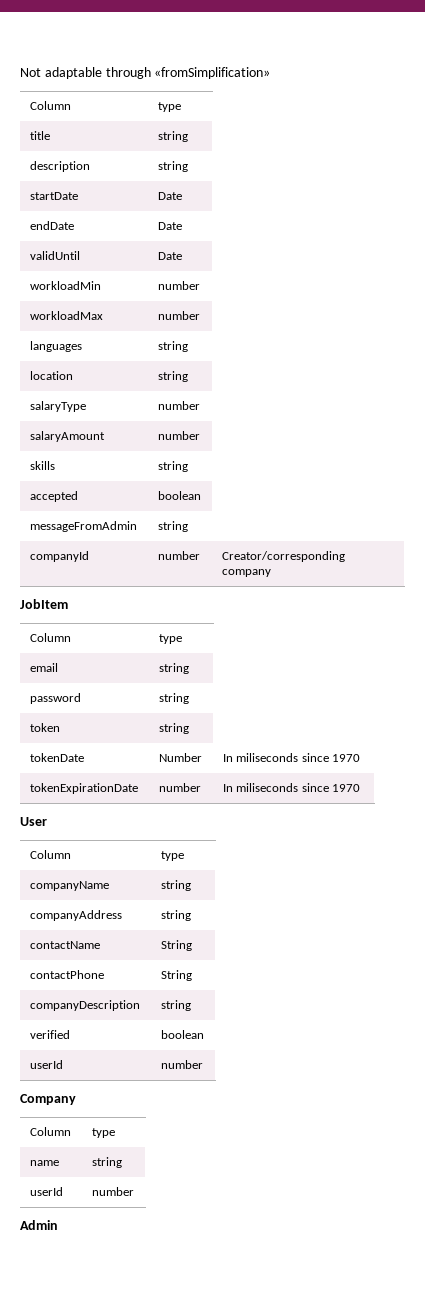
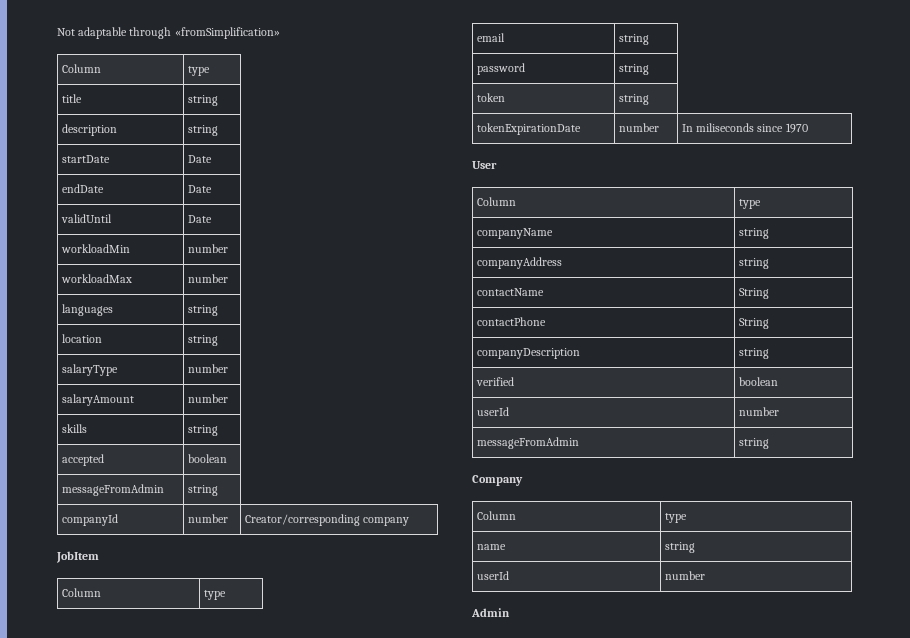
- tokenDate | Number | In miliseconds since 1970
  verified | boolean
  userId | number
+ messageFromAdmin | string

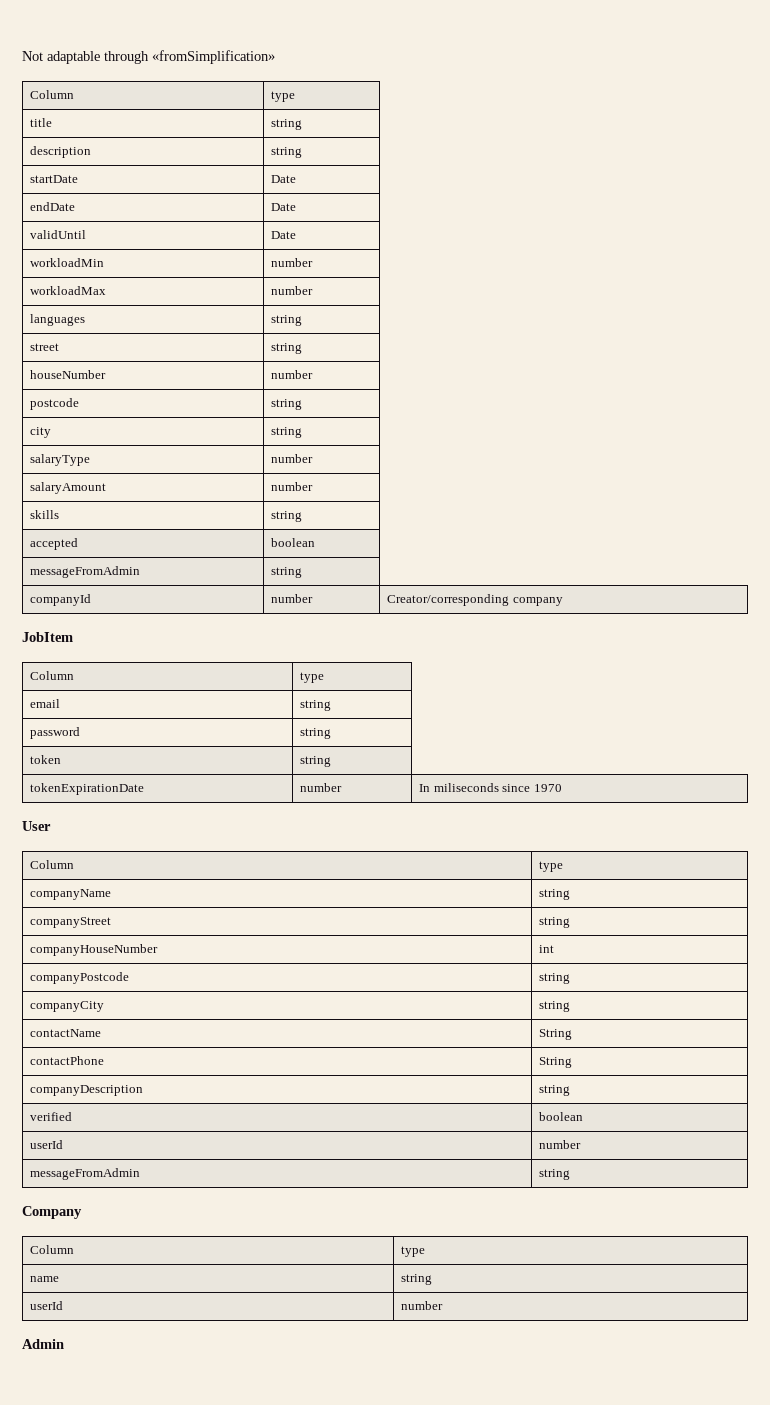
- location | string
+ street | string
+ houseNumber | number
+ postcode | string
+ city | string
- companyAddress | string
+ companyStreet | string
+ companyHouseNumber | int
+ companyPostcode | string
+ companyCity | string

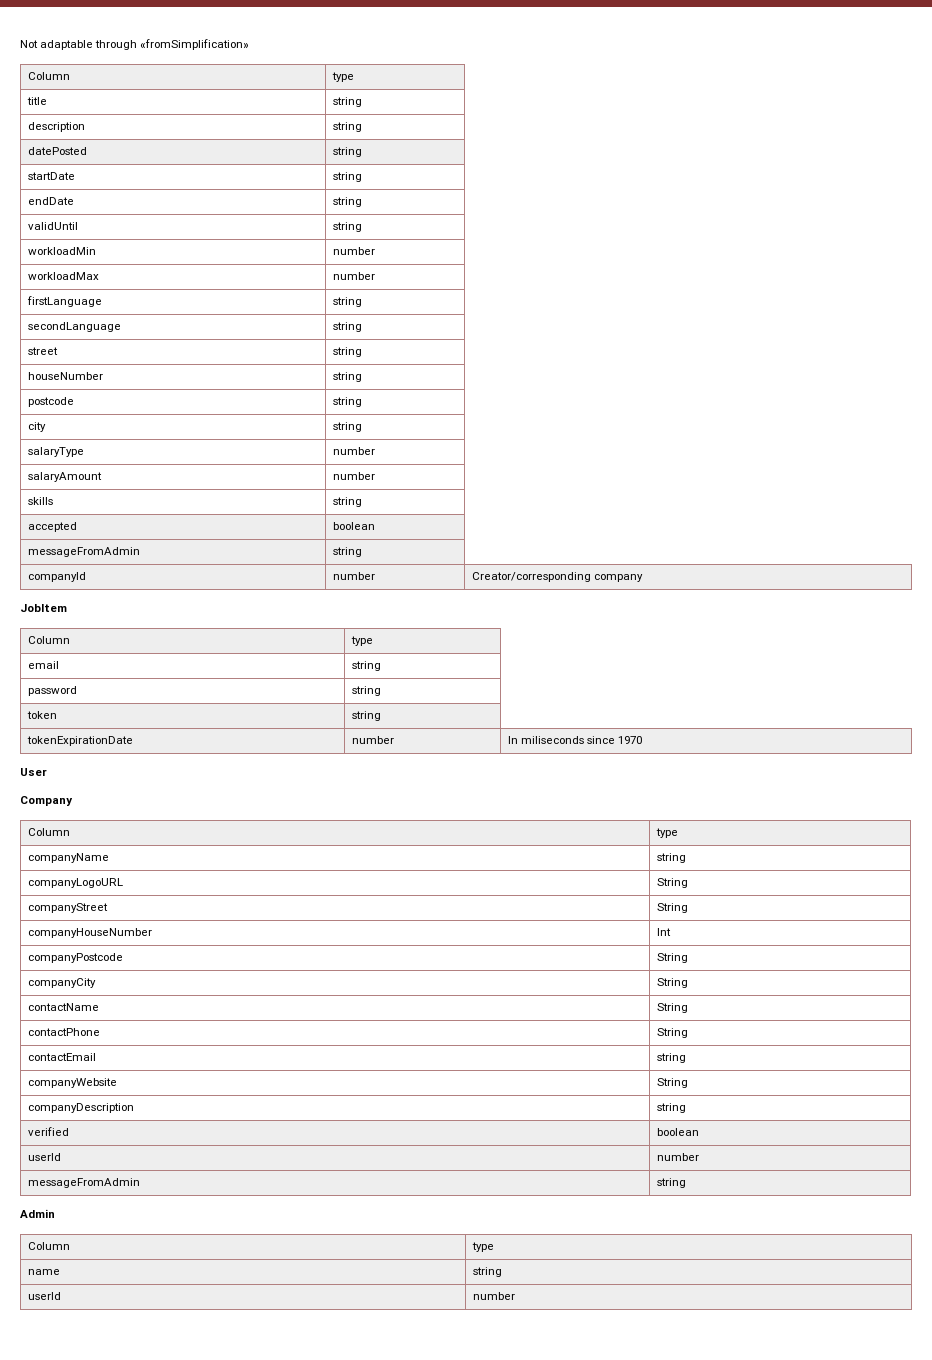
+ datePosted | string
- startDate | Date
+ startDate | string
- endDate | Date
+ endDate | string
- validUntil | Date
+ validUntil | string
- languages | string
+ firstLanguage | string
+ secondLanguage | string
- houseNumber | number
+ houseNumber | string
+ Company
+ companyLogoURL | String
- companyStreet | string
+ companyStreet | String
- companyHouseNumber | int
+ companyHouseNumber | Int
- companyPostcode | string
+ companyPostcode | String
- companyCity | string
+ companyCity | String
+ contactEmail | string
+ companyWebsite | String
- Company
+ Admin
- Admin

